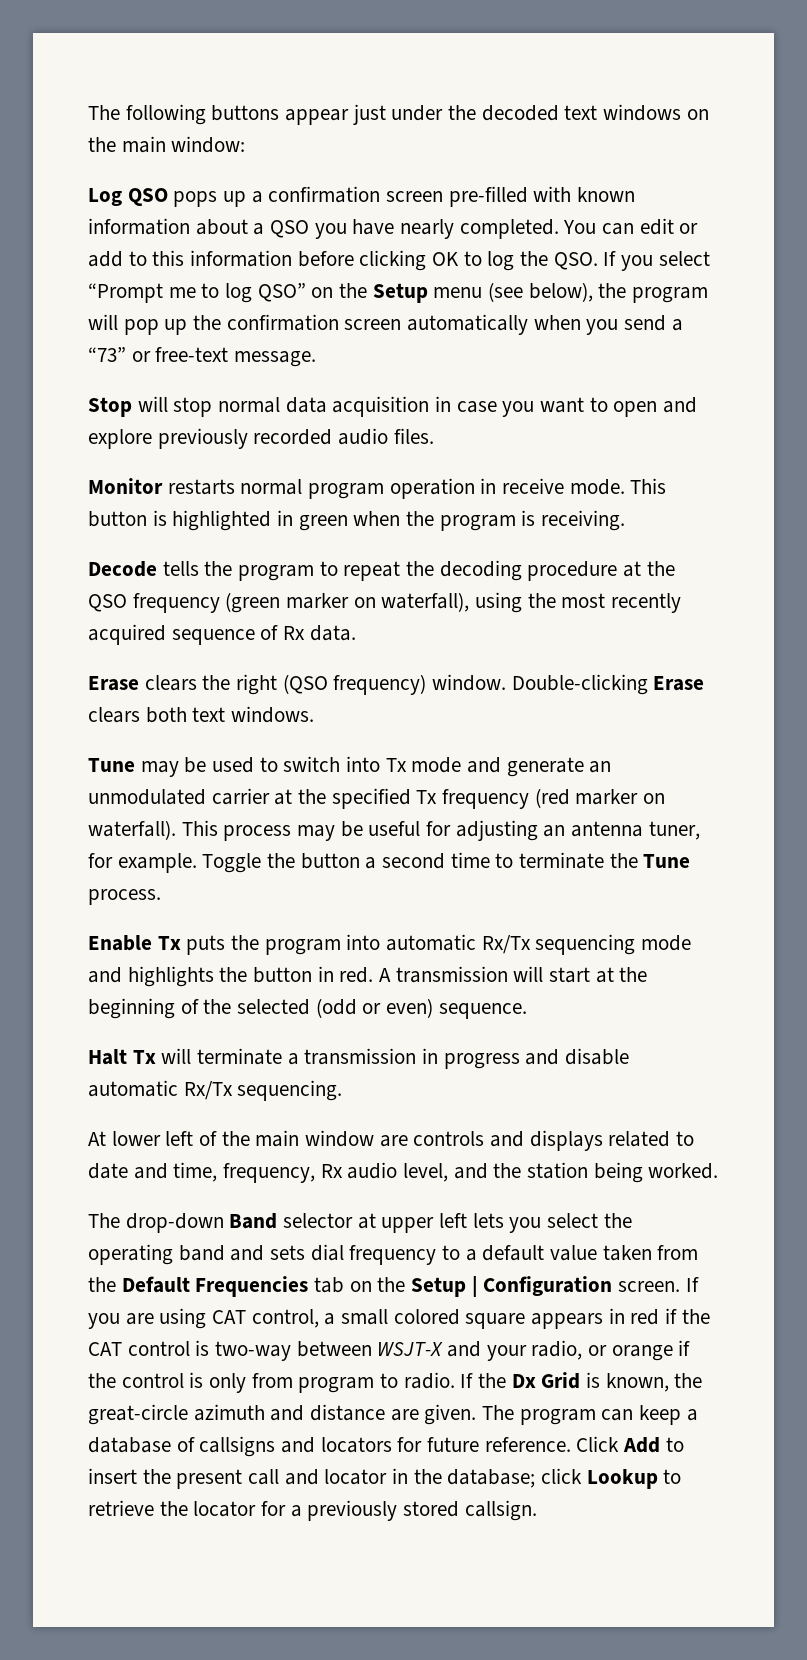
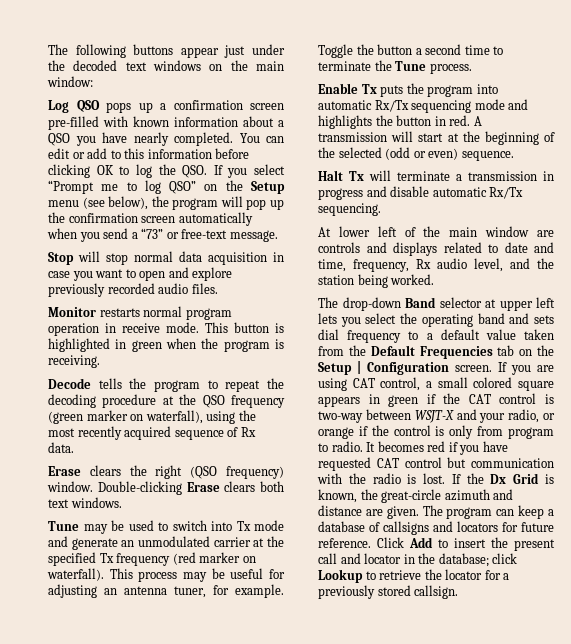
- If you are using CAT control, a small colored square appears in red if the CAT control is two-way between WSJT-X and your radio, or orange if the control is only from program to radio.
+ If you are using CAT control, a small colored square appears in green if the CAT control is two-way between WSJT-X and your radio, or orange if the control is only from program to radio.
+ It becomes red if you have requested CAT control but communication with the radio is lost.

